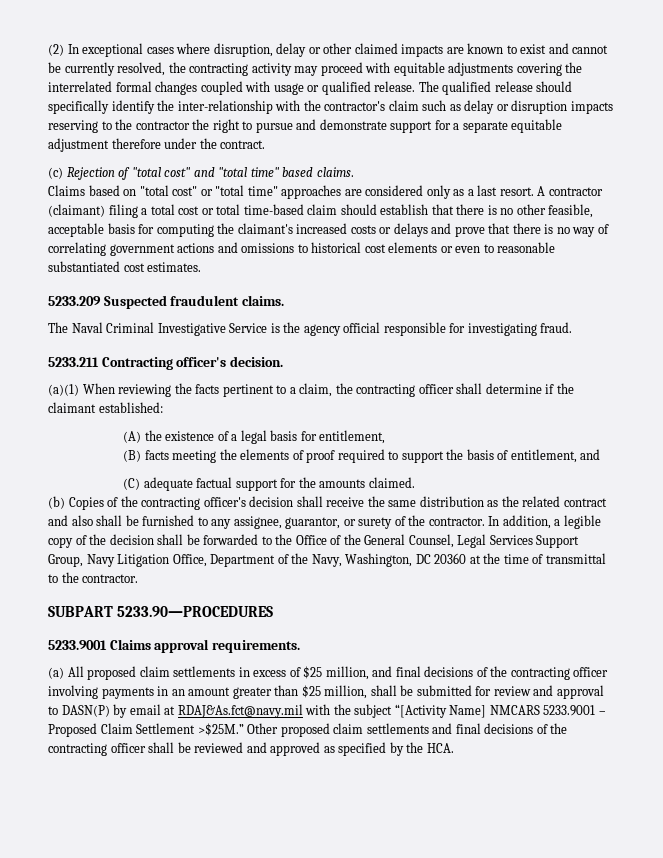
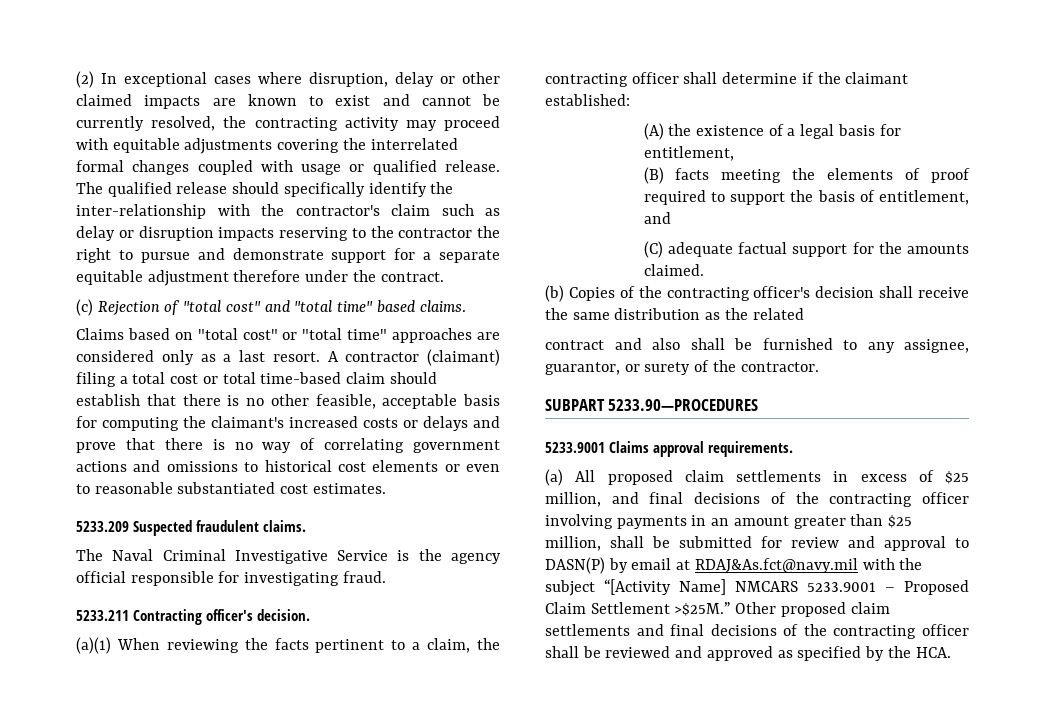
- (b) Copies of the contracting officer's decision shall receive the same distribution as the related contract and also shall be furnished to any assignee, guarantor, or surety of the contractor. In addition, a legible copy of the decision shall be forwarded to the Office of the General Counsel, Legal Services Support Group, Navy Litigation Office, Department of the Navy, Washington, DC 20360 at the time of transmittal to the contractor.
+ (b) Copies of the contracting officer's decision shall receive the same distribution as the related
+ contract and also shall be furnished to any assignee, guarantor, or surety of the contractor.

